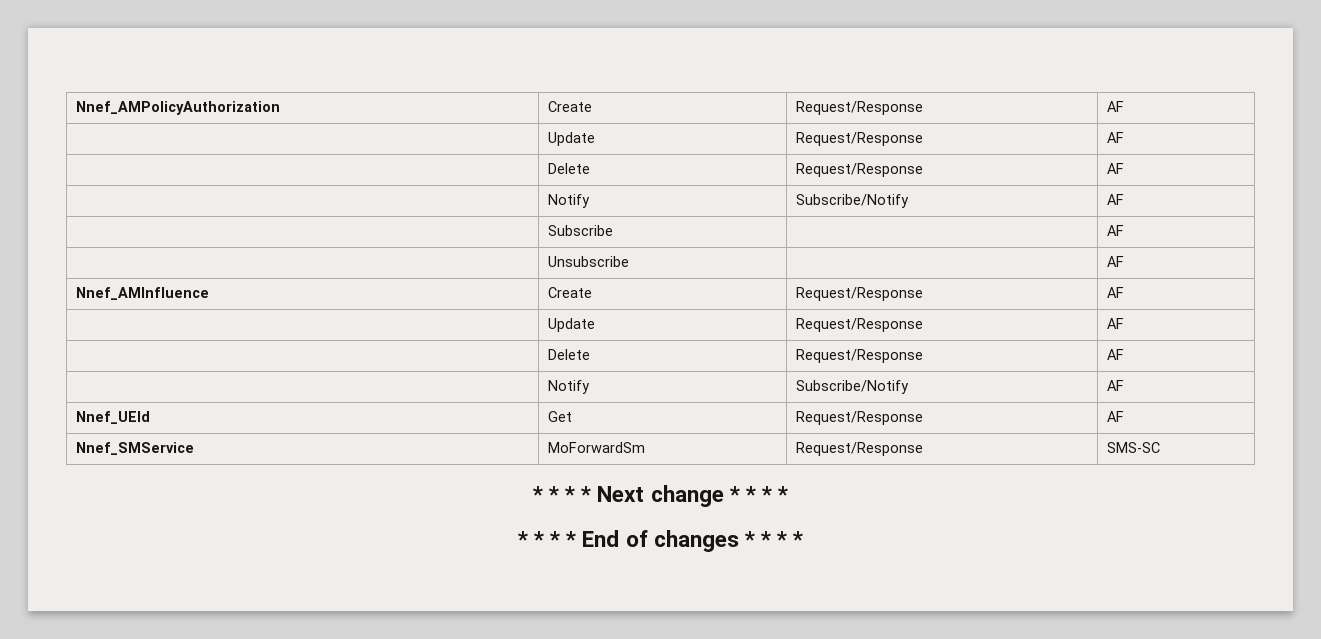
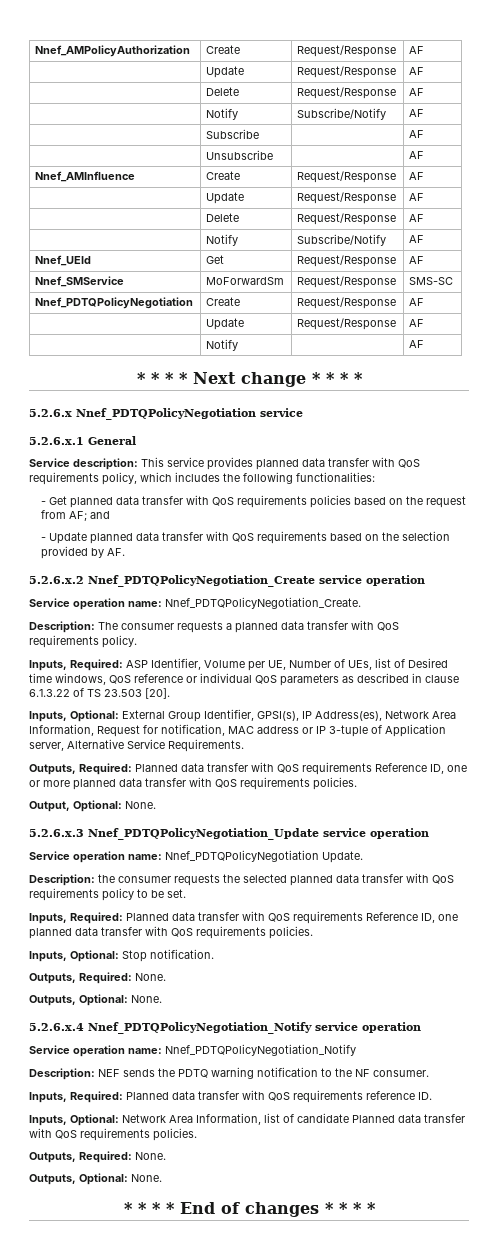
+ Nnef_PDTQPolicyNegotiation | Create | Request/Response | AF
+ | Update | Request/Response | AF
+ | Notify | | AF
+ 5.2.6.x Nnef_PDTQPolicyNegotiation service
+ 5.2.6.x.1 General
+ Service description: This service provides planned data transfer with QoS requirements policy, which includes the following functionalities:
+ - Get planned data transfer with QoS requirements policies based on the request from AF; and
+ - Update planned data transfer with QoS requirements based on the selection provided by AF.
+ 5.2.6.x.2 Nnef_PDTQPolicyNegotiation_Create service operation
+ Service operation name: Nnef_PDTQPolicyNegotiation_Create.
+ Description: The consumer requests a planned data transfer with QoS requirements policy.
+ Inputs, Required: ASP Identifier, Volume per UE, Number of UEs, list of Desired time windows, QoS reference or individual QoS parameters as described in clause 6.1.3.22 of TS 23.503 [20].
+ Inputs, Optional: External Group Identifier, GPSI(s), IP Address(es), Network Area Information, Request for notification, MAC address or IP 3-tuple of Application server, Alternative Service Requirements.
+ Outputs, Required: Planned data transfer with QoS requirements Reference ID, one or more planned data transfer with QoS requirements policies.
+ Output, Optional: None.
+ 5.2.6.x.3 Nnef_PDTQPolicyNegotiation_Update service operation
+ Service operation name: Nnef_PDTQPolicyNegotiation Update.
+ Description: the consumer requests the selected planned data transfer with QoS requirements policy to be set.
+ Inputs, Required: Planned data transfer with QoS requirements Reference ID, one planned data transfer with QoS requirements policies.
+ Inputs, Optional: Stop notification.
+ Outputs, Required: None.
+ Outputs, Optional: None.
+ 5.2.6.x.4 Nnef_PDTQPolicyNegotiation_Notify service operation
+ Service operation name: Nnef_PDTQPolicyNegotiation_Notify
+ Description: NEF sends the PDTQ warning notification to the NF consumer.
+ Inputs, Required: Planned data transfer with QoS requirements reference ID.
+ Inputs, Optional: Network Area Information, list of candidate Planned data transfer with QoS requirements policies.
+ Outputs, Required: None.
+ Outputs, Optional: None.

